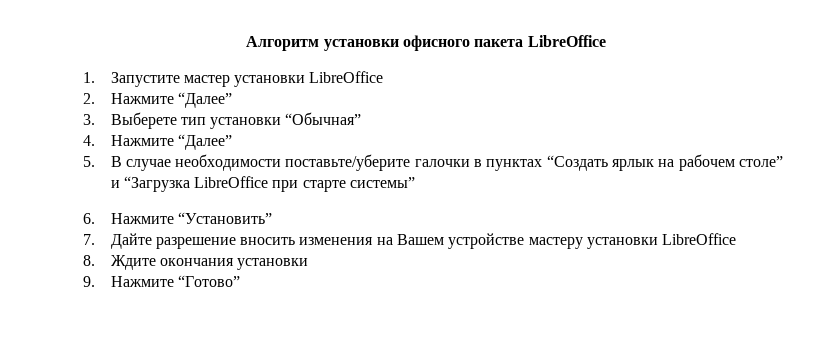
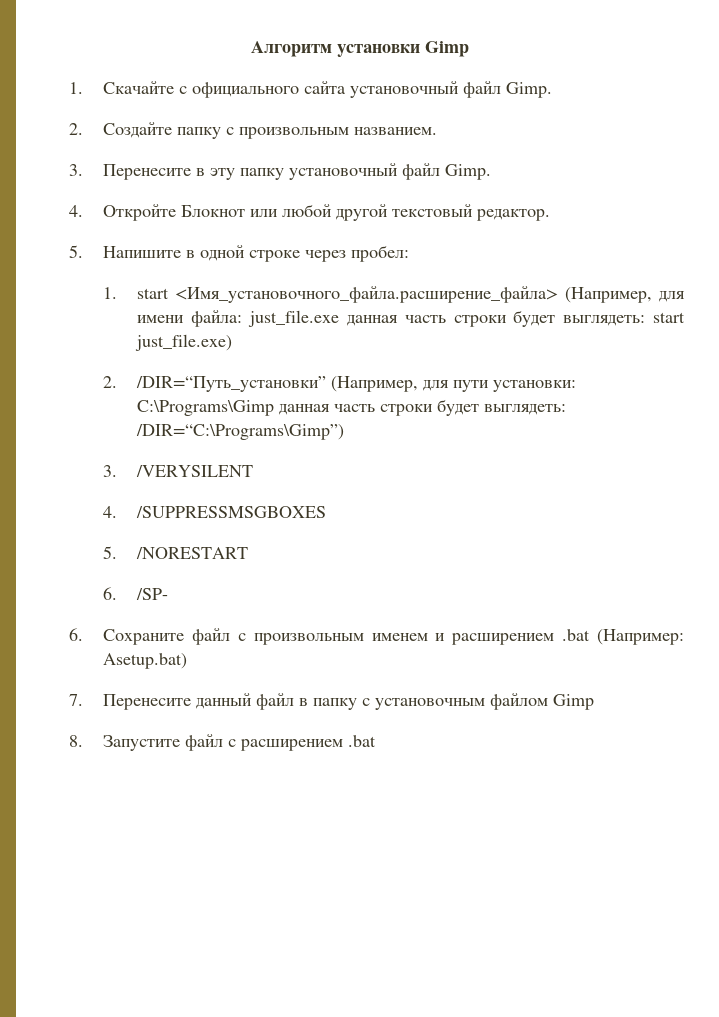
- Алгоритм установки офисного пакета LibreOffice
- 1. Запустите мастер установки LibreOffice
- 2. Нажмите “Далее”
- 3. Выберете тип установки “Обычная”
- 4. Нажмите “Далее”
- 5. В случае необходимости поставьте/уберите галочки в пунктах “Создать ярлык на рабочем столе” и “Загрузка LibreOffice при старте системы”
- 6. Нажмите “Установить”
- 7. Дайте разрешение вносить изменения на Вашем устройстве мастеру установки LibreOffice
- 8. Ждите окончания установки
- 9. Нажмите “Готово”
+ Алгоритм установки Gimp
+ 1. Скачайте с официального сайта установочный файл Gimp.
+ 2. Создайте папку с произвольным названием.
+ 3. Перенесите в эту папку установочный файл Gimp.
+ 4. Откройте Блокнот или любой другой текстовый редактор.
+ 5. Напишите в одной строке через пробел:
+ 1. start <Имя_установочного_файла.расширение_файла> (Например, для имени файла: just_file.exe данная часть строки будет выглядеть: start just_file.exe)
+ 2. /DIR=“Путь_установки” (Например, для пути установки: C:\Programs\Gimp данная часть строки будет выглядеть: /DIR=“C:\Programs\Gimp”)
+ 3. /VERYSILENT
+ 4. /SUPPRESSMSGBOXES
+ 5. /NORESTART
+ 6. /SP-
+ 6. Сохраните файл с произвольным именем и расширением .bat (Например: Asetup.bat)
+ 7. Перенесите данный файл в папку с установочным файлом Gimp
+ 8. Запустите файл с расширением .bat

